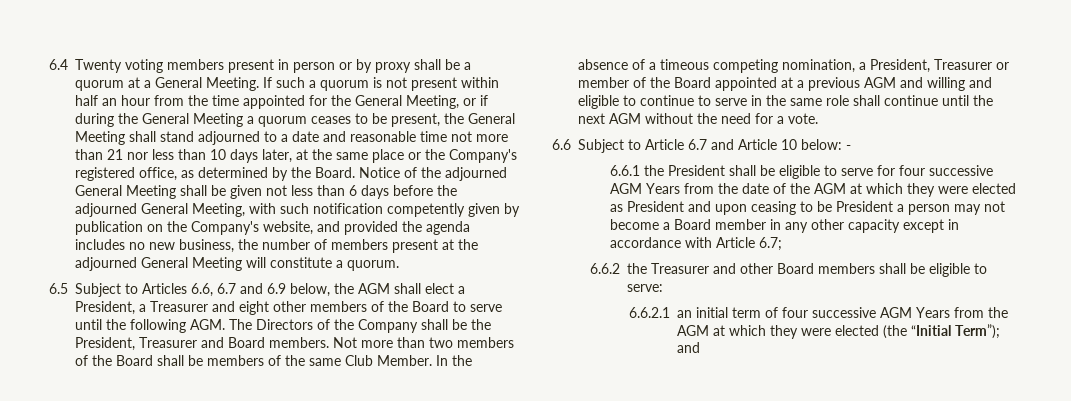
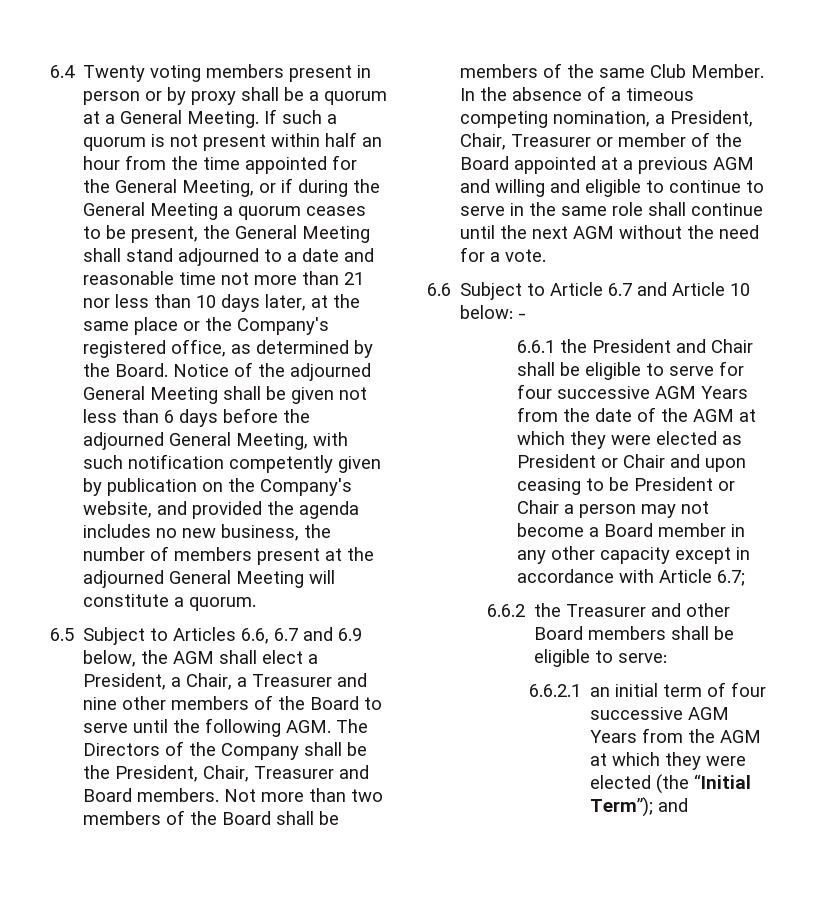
- 6.5 Subject to Articles 6.6, 6.7 and 6.9 below, the AGM shall elect a President, a Treasurer and eight other members of the Board to serve until the following AGM. The Directors of the Company shall be the President, Treasurer and Board members.
+ 6.5 Subject to Articles 6.6, 6.7 and 6.9 below, the AGM shall elect a President, a Chair, a Treasurer and nine other members of the Board to serve until the following AGM. The Directors of the Company shall be the President, Chair, Treasurer and Board members.
- In the absence of a timeous competing nomination, a President, Treasurer or member of the Board appointed at a previous AGM and willing and eligible to continue to serve in the same role shall continue until the next AGM without the need for a vote.
+ In the absence of a timeous competing nomination, a President, Chair, Treasurer or member of the Board appointed at a previous AGM and willing and eligible to continue to serve in the same role shall continue until the next AGM without the need for a vote.
- 6.6.1 the President shall be eligible to serve for four successive AGM Years from the date of the AGM at which they were elected as President and upon ceasing to be President a person may not become a Board member in any other capacity except in accordance with Article 6.7;
+ 6.6.1 the President and Chair shall be eligible to serve for four successive AGM Years from the date of the AGM at which they were elected as President or Chair and upon ceasing to be President or Chair a person may not become a Board member in any other capacity except in accordance with Article 6.7;

